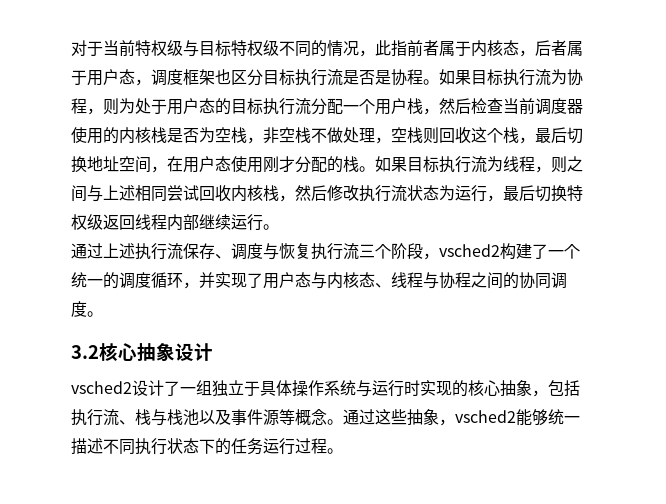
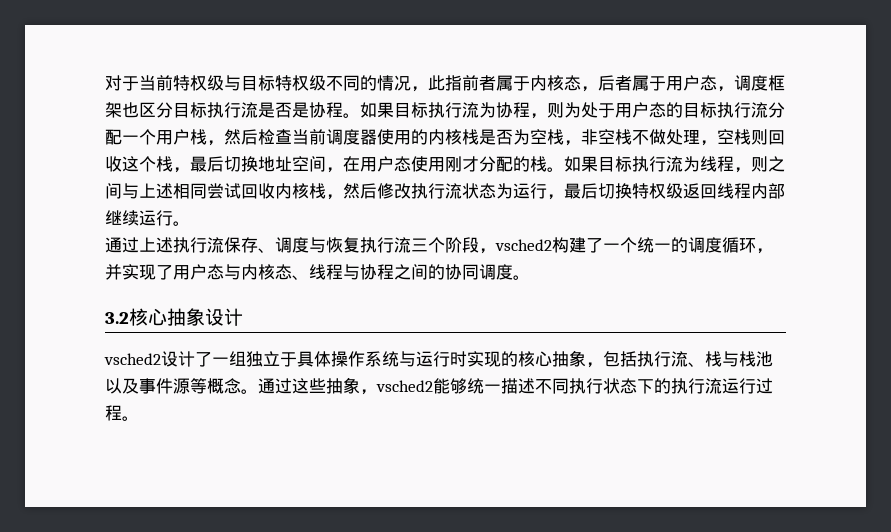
- 通过这些抽象，vsched2能够统一描述不同执行状态下的任务运行过程。
+ 通过这些抽象，vsched2能够统一描述不同执行状态下的执行流运行过程。

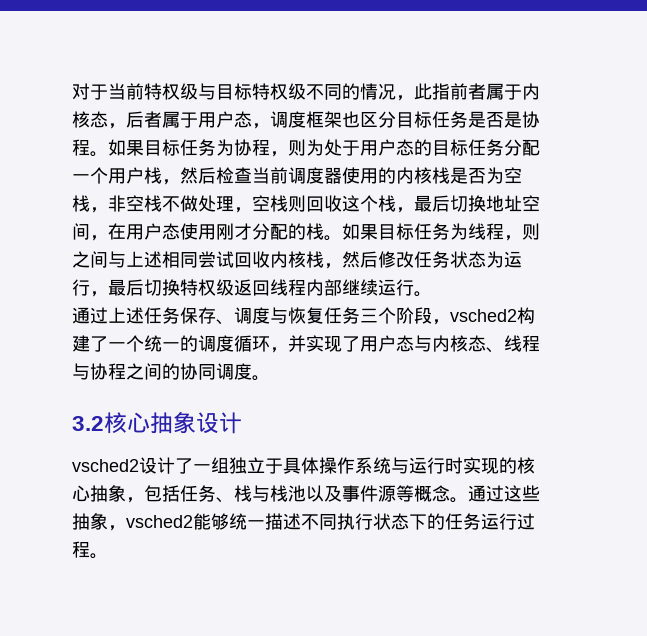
- 对于当前特权级与目标特权级不同的情况，此指前者属于内核态，后者属于用户态，调度框架也区分目标执行流是否是协程。
+ 对于当前特权级与目标特权级不同的情况，此指前者属于内核态，后者属于用户态，调度框架也区分目标任务是否是协程。
- 如果目标执行流为协程，则为处于用户态的目标执行流分配一个用户栈，然后检查当前调度器使用的内核栈是否为空栈，非空栈不做处理，空栈则回收这个栈，最后切换地址空间，在用户态使用刚才分配的栈。
+ 如果目标任务为协程，则为处于用户态的目标任务分配一个用户栈，然后检查当前调度器使用的内核栈是否为空栈，非空栈不做处理，空栈则回收这个栈，最后切换地址空间，在用户态使用刚才分配的栈。
- 如果目标执行流为线程，则之间与上述相同尝试回收内核栈，然后修改执行流状态为运行，最后切换特权级返回线程内部继续运行。
+ 如果目标任务为线程，则之间与上述相同尝试回收内核栈，然后修改任务状态为运行，最后切换特权级返回线程内部继续运行。
- 通过上述执行流保存、调度与恢复执行流三个阶段，vsched2构建了一个统一的调度循环，并实现了用户态与内核态、线程与协程之间的协同调度。
+ 通过上述任务保存、调度与恢复任务三个阶段，vsched2构建了一个统一的调度循环，并实现了用户态与内核态、线程与协程之间的协同调度。
- vsched2设计了一组独立于具体操作系统与运行时实现的核心抽象，包括执行流、栈与栈池以及事件源等概念。
+ vsched2设计了一组独立于具体操作系统与运行时实现的核心抽象，包括任务、栈与栈池以及事件源等概念。
- 通过这些抽象，vsched2能够统一描述不同执行状态下的执行流运行过程。
+ 通过这些抽象，vsched2能够统一描述不同执行状态下的任务运行过程。

